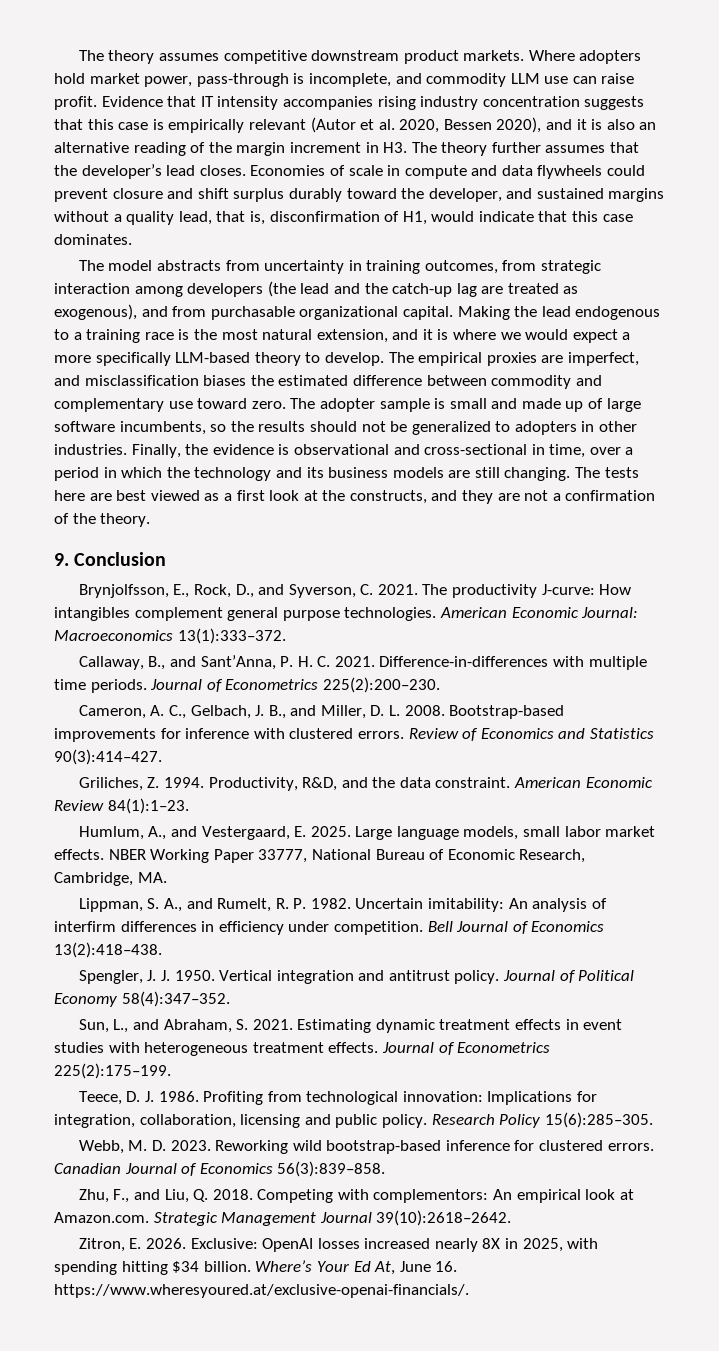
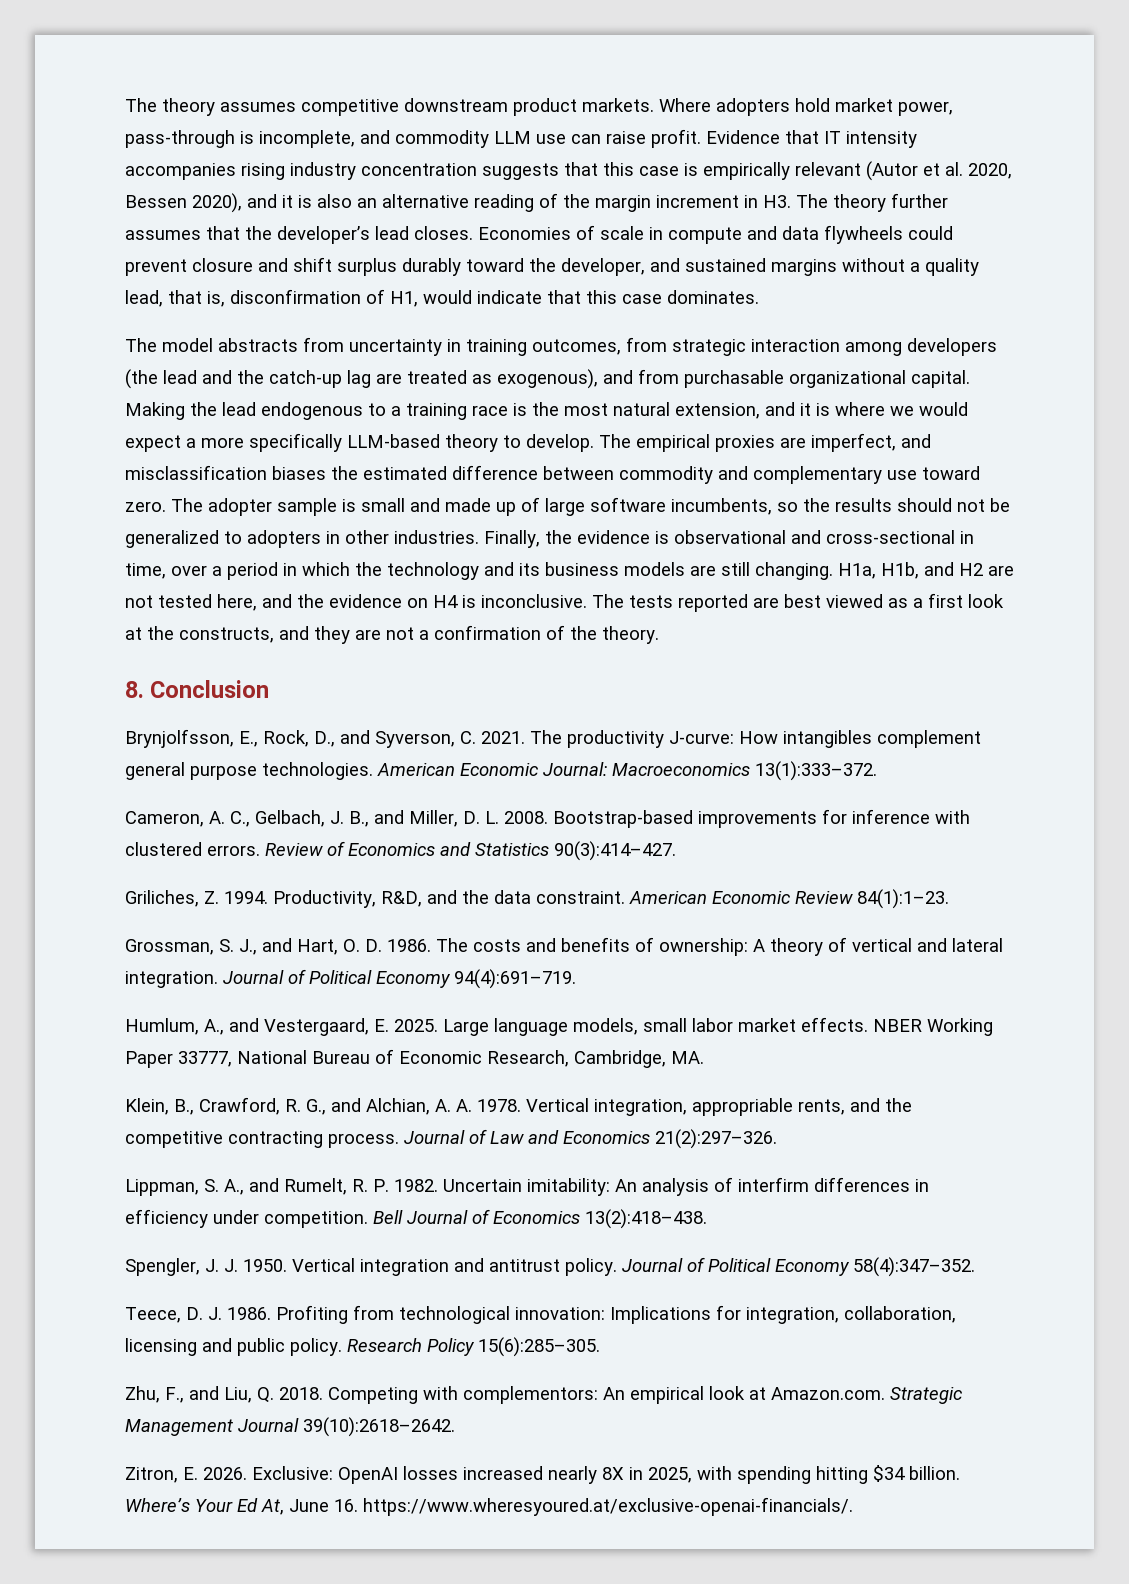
+ H1a, H1b, and H2 are not tested here, and the evidence on H4 is inconclusive.
- The tests here are best viewed as a first look at the constructs, and they are not a confirmation of the theory.
+ The tests reported are best viewed as a first look at the constructs, and they are not a confirmation of the theory.
- 9. Conclusion
+ 8. Conclusion
- Callaway, B., and Sant’Anna, P. H. C. 2021. Difference-in-differences with multiple time periods. Journal of Econometrics 225(2):200–230.
+ Grossman, S. J., and Hart, O. D. 1986. The costs and benefits of ownership: A theory of vertical and lateral integration. Journal of Political Economy 94(4):691–719.
+ Klein, B., Crawford, R. G., and Alchian, A. A. 1978. Vertical integration, appropriable rents, and the competitive contracting process. Journal of Law and Economics 21(2):297–326.
- Sun, L., and Abraham, S. 2021. Estimating dynamic treatment effects in event studies with heterogeneous treatment effects. Journal of Econometrics 225(2):175–199.
- Webb, M. D. 2023. Reworking wild bootstrap-based inference for clustered errors. Canadian Journal of Economics 56(3):839–858.

